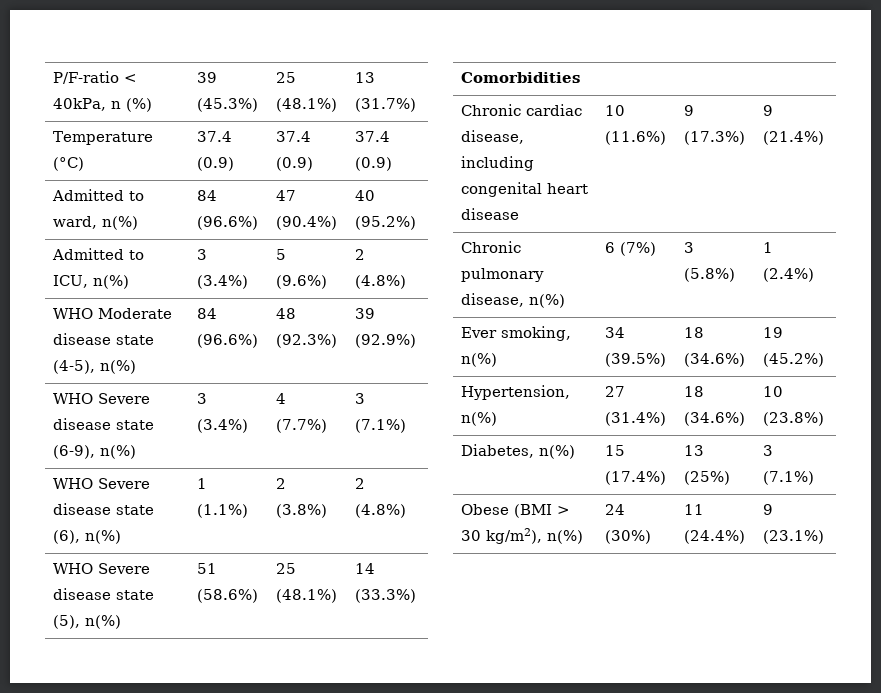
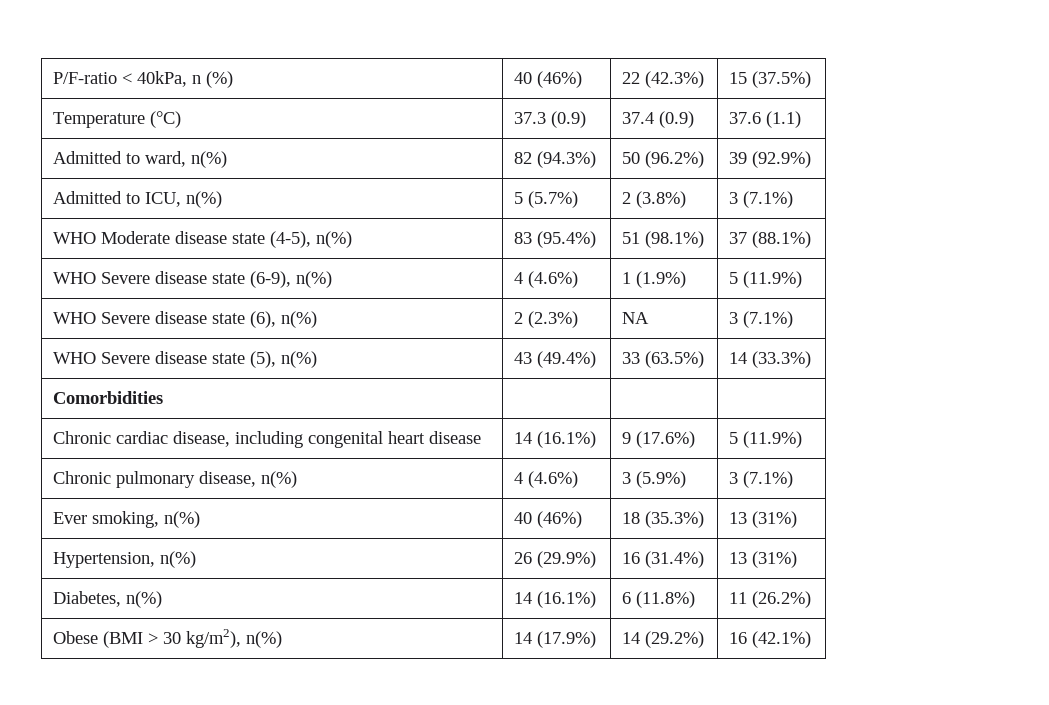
- P/F-ratio < 40kPa, n (%) | 39 (45.3%) | 25 (48.1%) | 13 (31.7%)
+ P/F-ratio < 40kPa, n (%) | 40 (46%) | 22 (42.3%) | 15 (37.5%)
- Temperature (°C) | 37.4 (0.9) | 37.4 (0.9) | 37.4 (0.9)
+ Temperature (°C) | 37.3 (0.9) | 37.4 (0.9) | 37.6 (1.1)
- Admitted to ward, n(%) | 84 (96.6%) | 47 (90.4%) | 40 (95.2%)
+ Admitted to ward, n(%) | 82 (94.3%) | 50 (96.2%) | 39 (92.9%)
- Admitted to ICU, n(%) | 3 (3.4%) | 5 (9.6%) | 2 (4.8%)
+ Admitted to ICU, n(%) | 5 (5.7%) | 2 (3.8%) | 3 (7.1%)
- WHO Moderate disease state (4-5), n(%) | 84 (96.6%) | 48 (92.3%) | 39 (92.9%)
+ WHO Moderate disease state (4-5), n(%) | 83 (95.4%) | 51 (98.1%) | 37 (88.1%)
- WHO Severe disease state (6-9), n(%) | 3 (3.4%) | 4 (7.7%) | 3 (7.1%)
- WHO Severe disease state (6), n(%) | 1 (1.1%) | 2 (3.8%) | 2 (4.8%)
+ WHO Severe disease state (6-9), n(%) | 4 (4.6%) | 1 (1.9%) | 5 (11.9%)
+ WHO Severe disease state (6), n(%) | 2 (2.3%) | NA | 3 (7.1%)
- WHO Severe disease state (5), n(%) | 51 (58.6%) | 25 (48.1%) | 14 (33.3%)
+ WHO Severe disease state (5), n(%) | 43 (49.4%) | 33 (63.5%) | 14 (33.3%)
- Chronic cardiac disease, including congenital heart disease | 10 (11.6%) | 9 (17.3%) | 9 (21.4%)
+ Chronic cardiac disease, including congenital heart disease | 14 (16.1%) | 9 (17.6%) | 5 (11.9%)
- Chronic pulmonary disease, n(%) | 6 (7%) | 3 (5.8%) | 1 (2.4%)
+ Chronic pulmonary disease, n(%) | 4 (4.6%) | 3 (5.9%) | 3 (7.1%)
- Ever smoking, n(%) | 34 (39.5%) | 18 (34.6%) | 19 (45.2%)
+ Ever smoking, n(%) | 40 (46%) | 18 (35.3%) | 13 (31%)
- Hypertension, n(%) | 27 (31.4%) | 18 (34.6%) | 10 (23.8%)
- Diabetes, n(%) | 15 (17.4%) | 13 (25%) | 3 (7.1%)
+ Hypertension, n(%) | 26 (29.9%) | 16 (31.4%) | 13 (31%)
+ Diabetes, n(%) | 14 (16.1%) | 6 (11.8%) | 11 (26.2%)
- Obese (BMI > 30 kg/m2), n(%) | 24 (30%) | 11 (24.4%) | 9 (23.1%)
+ Obese (BMI > 30 kg/m2), n(%) | 14 (17.9%) | 14 (29.2%) | 16 (42.1%)

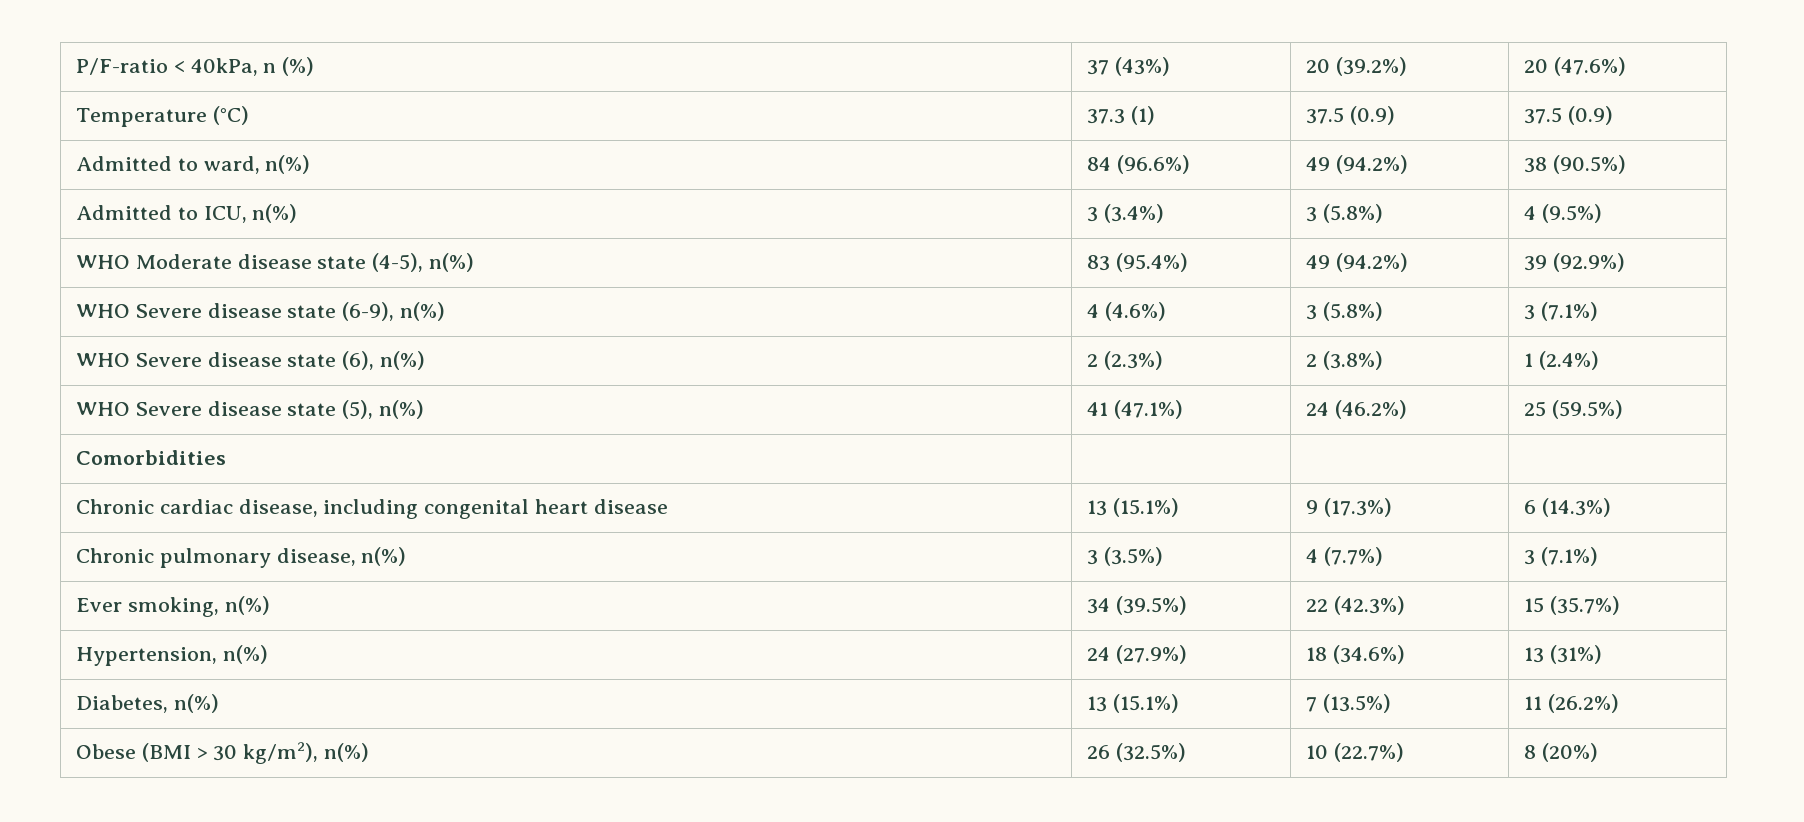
- P/F-ratio < 40kPa, n (%) | 40 (46%) | 22 (42.3%) | 15 (37.5%)
+ P/F-ratio < 40kPa, n (%) | 37 (43%) | 20 (39.2%) | 20 (47.6%)
- Temperature (°C) | 37.3 (0.9) | 37.4 (0.9) | 37.6 (1.1)
+ Temperature (°C) | 37.3 (1) | 37.5 (0.9) | 37.5 (0.9)
- Admitted to ward, n(%) | 82 (94.3%) | 50 (96.2%) | 39 (92.9%)
- Admitted to ICU, n(%) | 5 (5.7%) | 2 (3.8%) | 3 (7.1%)
+ Admitted to ward, n(%) | 84 (96.6%) | 49 (94.2%) | 38 (90.5%)
+ Admitted to ICU, n(%) | 3 (3.4%) | 3 (5.8%) | 4 (9.5%)
- WHO Moderate disease state (4-5), n(%) | 83 (95.4%) | 51 (98.1%) | 37 (88.1%)
+ WHO Moderate disease state (4-5), n(%) | 83 (95.4%) | 49 (94.2%) | 39 (92.9%)
- WHO Severe disease state (6-9), n(%) | 4 (4.6%) | 1 (1.9%) | 5 (11.9%)
+ WHO Severe disease state (6-9), n(%) | 4 (4.6%) | 3 (5.8%) | 3 (7.1%)
- WHO Severe disease state (6), n(%) | 2 (2.3%) | NA | 3 (7.1%)
+ WHO Severe disease state (6), n(%) | 2 (2.3%) | 2 (3.8%) | 1 (2.4%)
- WHO Severe disease state (5), n(%) | 43 (49.4%) | 33 (63.5%) | 14 (33.3%)
+ WHO Severe disease state (5), n(%) | 41 (47.1%) | 24 (46.2%) | 25 (59.5%)
- Chronic cardiac disease, including congenital heart disease | 14 (16.1%) | 9 (17.6%) | 5 (11.9%)
+ Chronic cardiac disease, including congenital heart disease | 13 (15.1%) | 9 (17.3%) | 6 (14.3%)
- Chronic pulmonary disease, n(%) | 4 (4.6%) | 3 (5.9%) | 3 (7.1%)
+ Chronic pulmonary disease, n(%) | 3 (3.5%) | 4 (7.7%) | 3 (7.1%)
- Ever smoking, n(%) | 40 (46%) | 18 (35.3%) | 13 (31%)
- Hypertension, n(%) | 26 (29.9%) | 16 (31.4%) | 13 (31%)
+ Ever smoking, n(%) | 34 (39.5%) | 22 (42.3%) | 15 (35.7%)
+ Hypertension, n(%) | 24 (27.9%) | 18 (34.6%) | 13 (31%)
- Diabetes, n(%) | 14 (16.1%) | 6 (11.8%) | 11 (26.2%)
+ Diabetes, n(%) | 13 (15.1%) | 7 (13.5%) | 11 (26.2%)
- Obese (BMI > 30 kg/m2), n(%) | 14 (17.9%) | 14 (29.2%) | 16 (42.1%)
+ Obese (BMI > 30 kg/m2), n(%) | 26 (32.5%) | 10 (22.7%) | 8 (20%)

